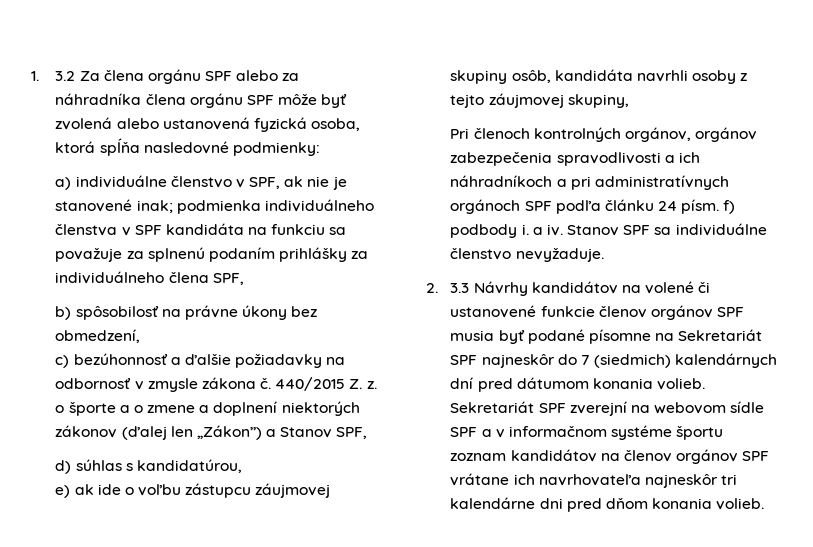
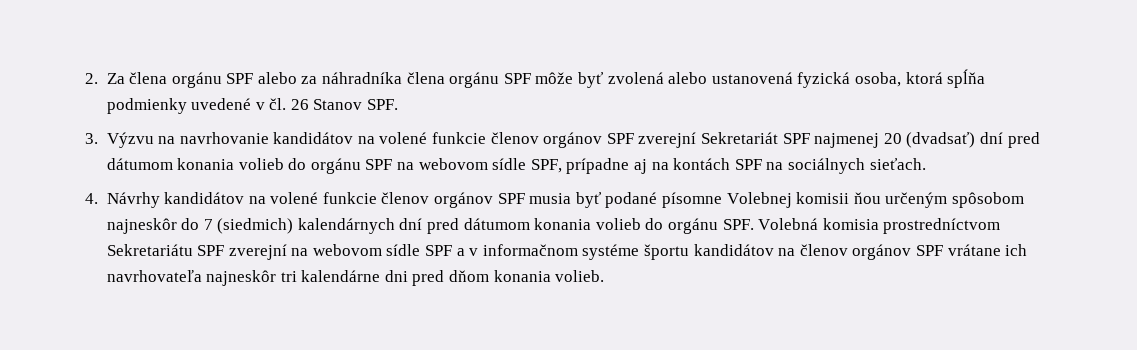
- 1. 3.2 Za člena orgánu SPF alebo za náhradníka člena orgánu SPF môže byť zvolená alebo ustanovená fyzická osoba, ktorá spĺňa nasledovné podmienky:
- a) individuálne členstvo v SPF, ak nie je stanovené inak; podmienka individuálneho členstva v SPF kandidáta na funkciu sa považuje za splnenú podaním prihlášky za individuálneho člena SPF,
- b) spôsobilosť na právne úkony bez obmedzení,
- c) bezúhonnosť a ďalšie požiadavky na odbornosť v zmysle zákona č. 440/2015 Z. z. o športe a o zmene a doplnení niektorých zákonov (ďalej len „Zákon”) a Stanov SPF,
- d) súhlas s kandidatúrou,
- e) ak ide o voľbu zástupcu záujmovej skupiny osôb, kandidáta navrhli osoby z tejto záujmovej skupiny,
- Pri členoch kontrolných orgánov, orgánov zabezpečenia spravodlivosti a ich náhradníkoch a pri administratívnych orgánoch SPF podľa článku 24 písm. f) podbody i. a iv. Stanov SPF sa individuálne členstvo nevyžaduje.
- 2. 3.3 Návrhy kandidátov na volené či ustanovené funkcie členov orgánov SPF musia byť podané písomne na Sekretariát SPF najneskôr do 7 (siedmich) kalendárnych dní pred dátumom konania volieb. Sekretariát SPF zverejní na webovom sídle SPF a v informačnom systéme športu zoznam kandidátov na členov orgánov SPF vrátane ich navrhovateľa najneskôr tri kalendárne dni pred dňom konania volieb.
+ 2. Za člena orgánu SPF alebo za náhradníka člena orgánu SPF môže byť zvolená alebo ustanovená fyzická osoba, ktorá spĺňa podmienky uvedené v čl. 26 Stanov SPF.
+ 3. Výzvu na navrhovanie kandidátov na volené funkcie členov orgánov SPF zverejní Sekretariát SPF najmenej 20 (dvadsať) dní pred dátumom konania volieb do orgánu SPF na webovom sídle SPF, prípadne aj na kontách SPF na sociálnych sieťach.
+ 4. Návrhy kandidátov na volené funkcie členov orgánov SPF musia byť podané písomne Volebnej komisii ňou určeným spôsobom najneskôr do 7 (siedmich) kalendárnych dní pred dátumom konania volieb do orgánu SPF. Volebná komisia prostredníctvom Sekretariátu SPF zverejní na webovom sídle SPF a v informačnom systéme športu kandidátov na členov orgánov SPF vrátane ich navrhovateľa najneskôr tri kalendárne dni pred dňom konania volieb.

